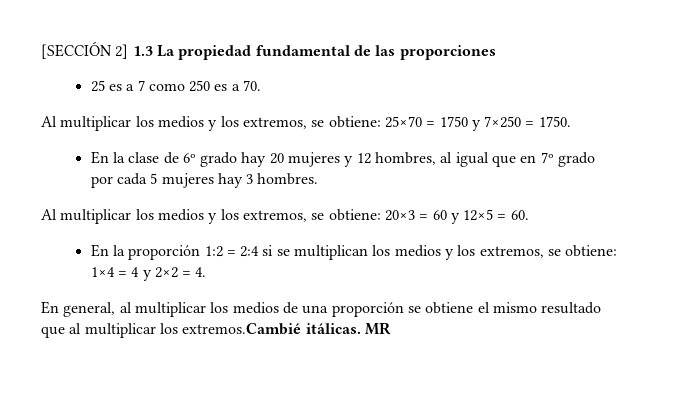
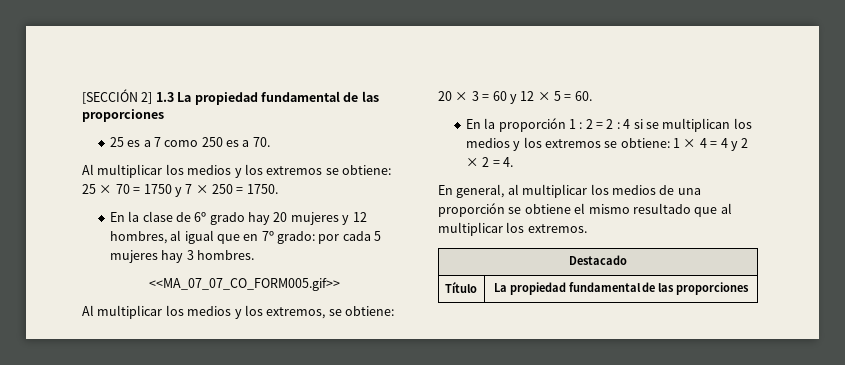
- Al multiplicar los medios y los extremos, se obtiene: 25×70 = 1750 y 7×250 = 1750.
+ Al multiplicar los medios y los extremos se obtiene: 25 × 70 = 1750 y 7 × 250 = 1750.
- En la clase de 6º grado hay 20 mujeres y 12 hombres, al igual que en 7º grado por cada 5 mujeres hay 3 hombres.
+ En la clase de 6º grado hay 20 mujeres y 12 hombres, al igual que en 7º grado: por cada 5 mujeres hay 3 hombres.
- Al multiplicar los medios y los extremos, se obtiene: 20×3 = 60 y 12×5 = 60.
+ <<MA_07_07_CO_FORM005.gif>>
+ Al multiplicar los medios y los extremos, se obtiene: 20 × 3 = 60 y 12 × 5 = 60.
- En la proporción 1:2 = 2:4 si se multiplican los medios y los extremos, se obtiene: 1×4 = 4 y 2×2 = 4.
+ En la proporción 1 : 2 = 2 : 4 si se multiplican los medios y los extremos se obtiene: 1 × 4 = 4 y 2 × 2 = 4.
- En general, al multiplicar los medios de una proporción se obtiene el mismo resultado que al multiplicar los extremos.Cambié itálicas. MR
+ En general, al multiplicar los medios de una proporción se obtiene el mismo resultado que al multiplicar los extremos.
+ Destacado
+ Título | La propiedad fundamental de las proporciones

